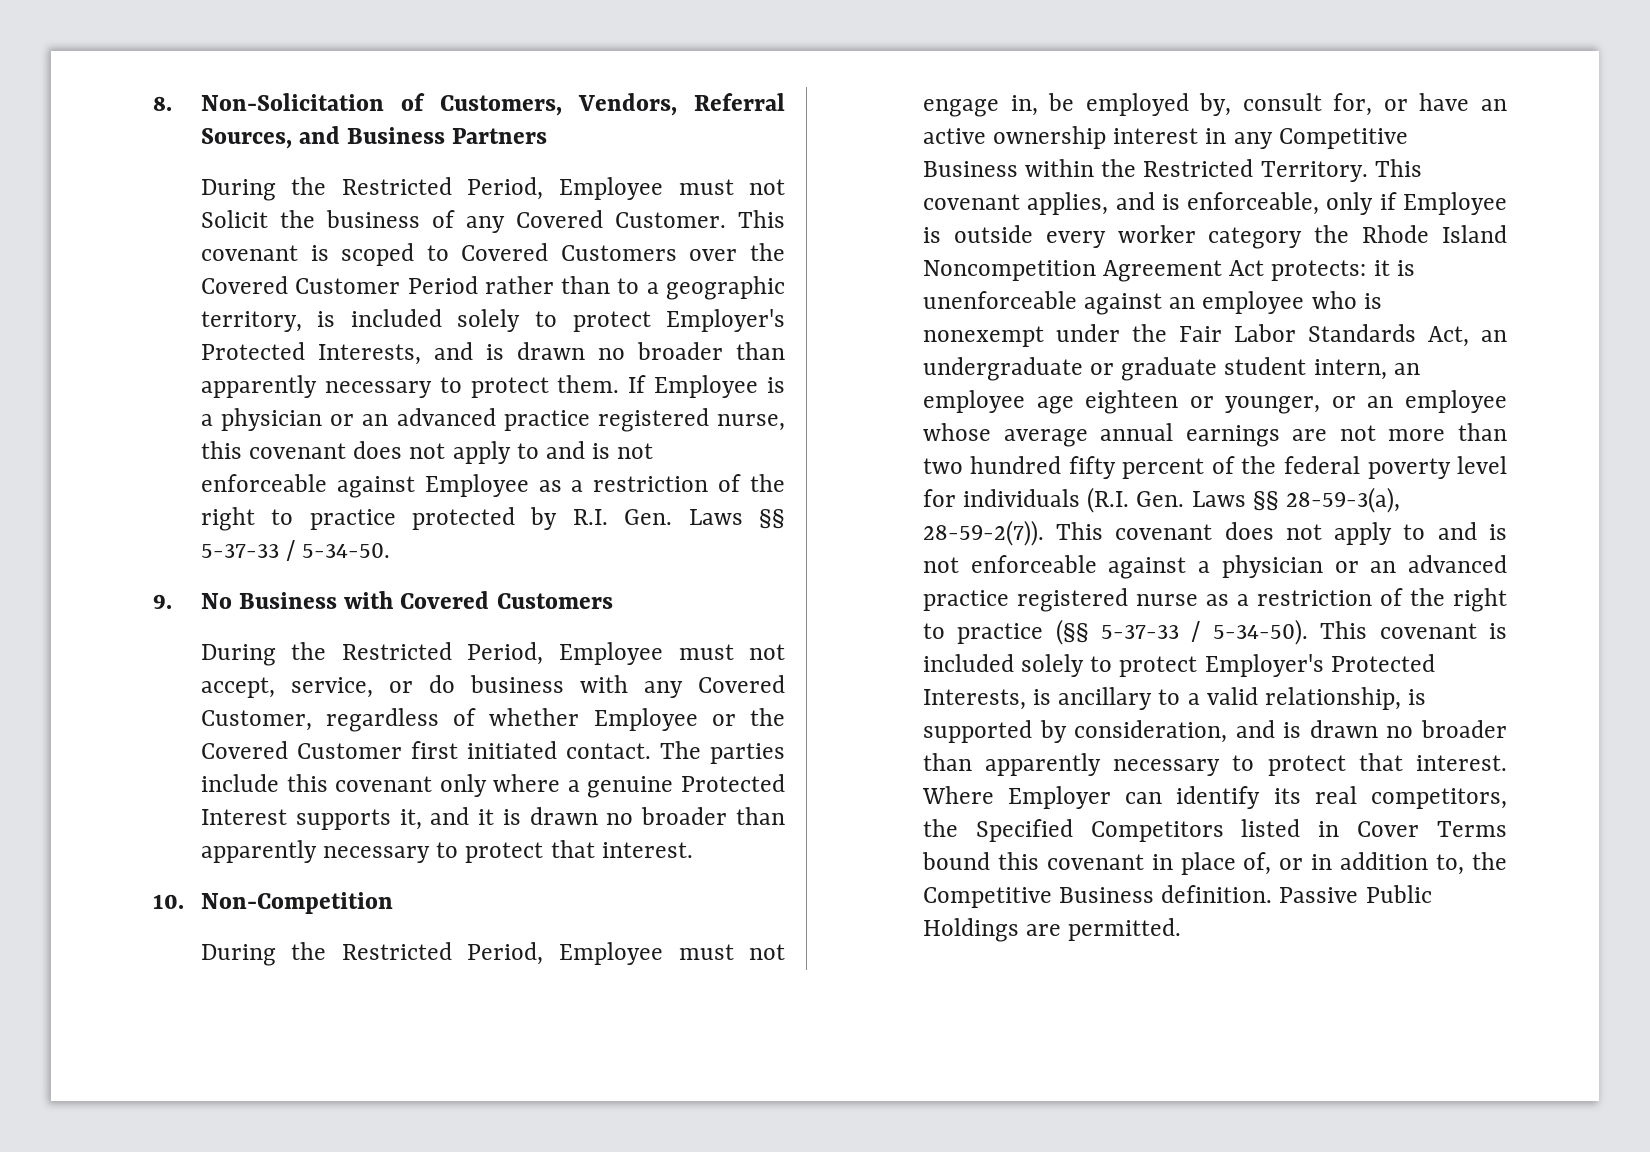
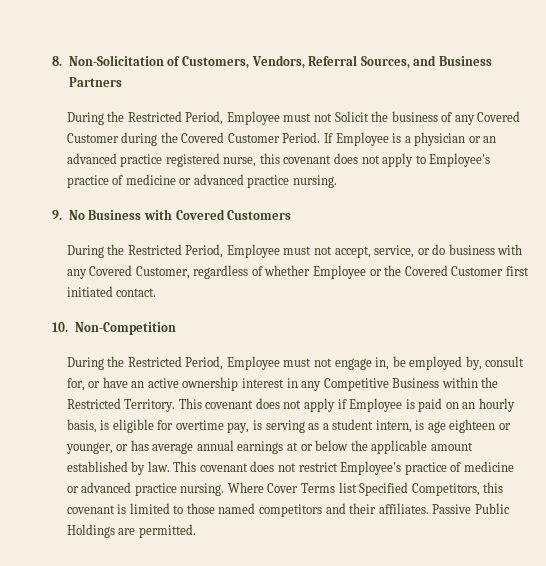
- During the Restricted Period, Employee must not Solicit the business of any Covered Customer. This covenant is scoped to Covered Customers over the Covered Customer Period rather than to a geographic territory, is included solely to protect Employer's Protected Interests, and is drawn no broader than apparently necessary to protect them.
+ During the Restricted Period, Employee must not Solicit the business of any Covered Customer during the Covered Customer Period.
- If Employee is a physician or an advanced practice registered nurse, this covenant does not apply to and is not enforceable against Employee as a restriction of the right to practice protected by R.I. Gen. Laws §§ 5-37-33 / 5-34-50.
+ If Employee is a physician or an advanced practice registered nurse, this covenant does not apply to Employee's practice of medicine or advanced practice nursing.
- The parties include this covenant only where a genuine Protected Interest supports it, and it is drawn no broader than apparently necessary to protect that interest.
- This covenant applies, and is enforceable, only if Employee is outside every worker category the Rhode Island Noncompetition Agreement Act protects: it is unenforceable against an employee who is nonexempt under the Fair Labor Standards Act, an undergraduate or graduate student intern, an employee age eighteen or younger, or an employee whose average annual earnings are not more than two hundred fifty percent of the federal poverty level for individuals (R.I. Gen. Laws §§ 28-59-3(a), 28-59-2(7)). This covenant does not apply to and is not enforceable against a physician or an advanced practice registered nurse as a restriction of the right to practice (§§ 5-37-33 / 5-34-50). This covenant is included solely to protect Employer's Protected Interests, is ancillary to a valid relationship, is supported by consideration, and is drawn no broader than apparently necessary to protect that interest. Where Employer can identify its real competitors, the Specified Competitors listed in Cover Terms bound this covenant in place of, or in addition to, the Competitive Business definition.
+ This covenant does not apply if Employee is paid on an hourly basis, is eligible for overtime pay, is serving as a student intern, is age eighteen or younger, or has average annual earnings at or below the applicable amount established by law. This covenant does not restrict Employee's practice of medicine or advanced practice nursing. Where Cover Terms list Specified Competitors, this covenant is limited to those named competitors and their affiliates.

